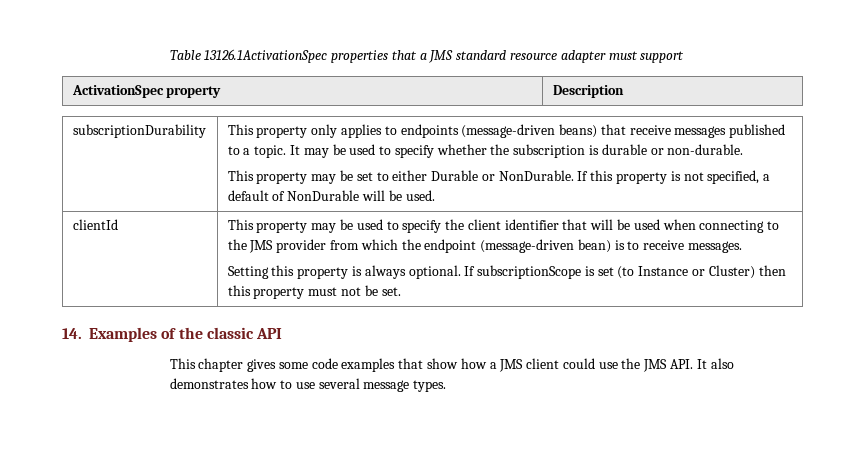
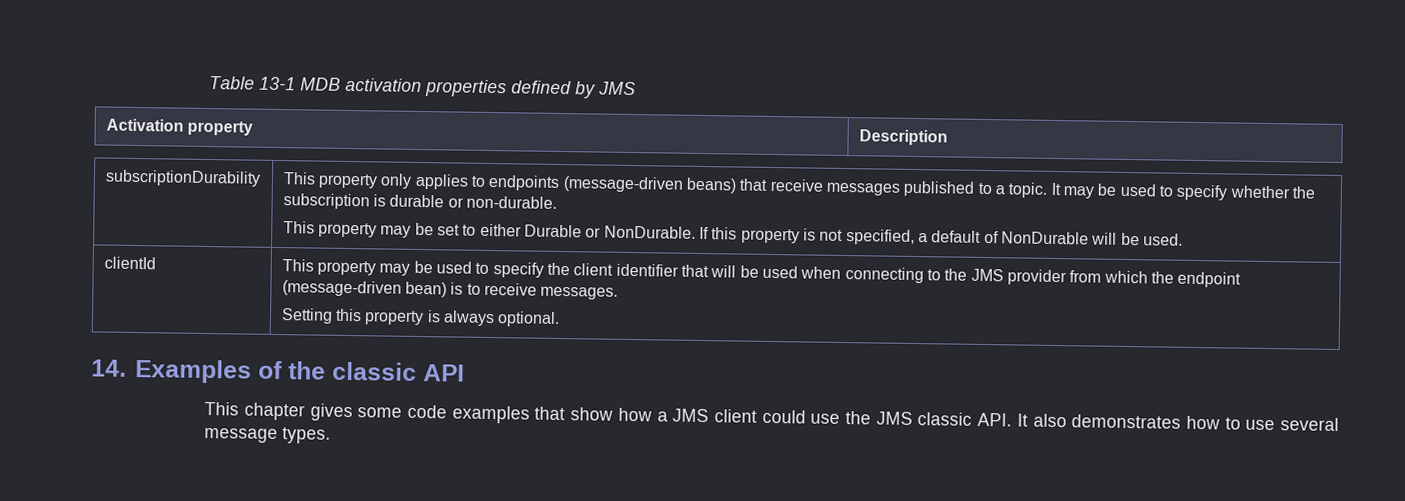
- Table 13126.1ActivationSpec properties that a JMS standard resource adapter must support
- ActivationSpec property | Description
+ Table 13-1 MDB activation properties defined by JMS
+ Activation property | Description
- If subscriptionScope is set (to Instance or Cluster) then this property must not be set.
- This chapter gives some code examples that show how a JMS client could use the JMS API. It also demonstrates how to use several message types.
+ This chapter gives some code examples that show how a JMS client could use the JMS classic API. It also demonstrates how to use several message types.

